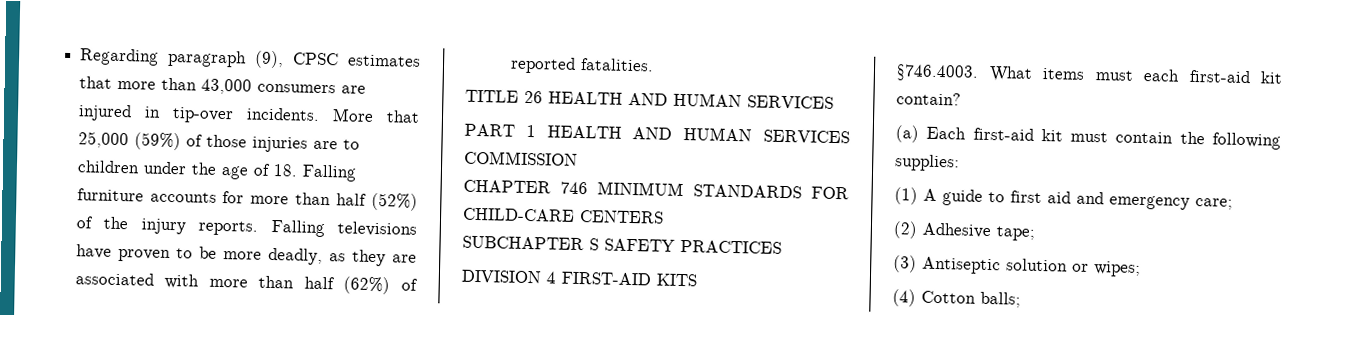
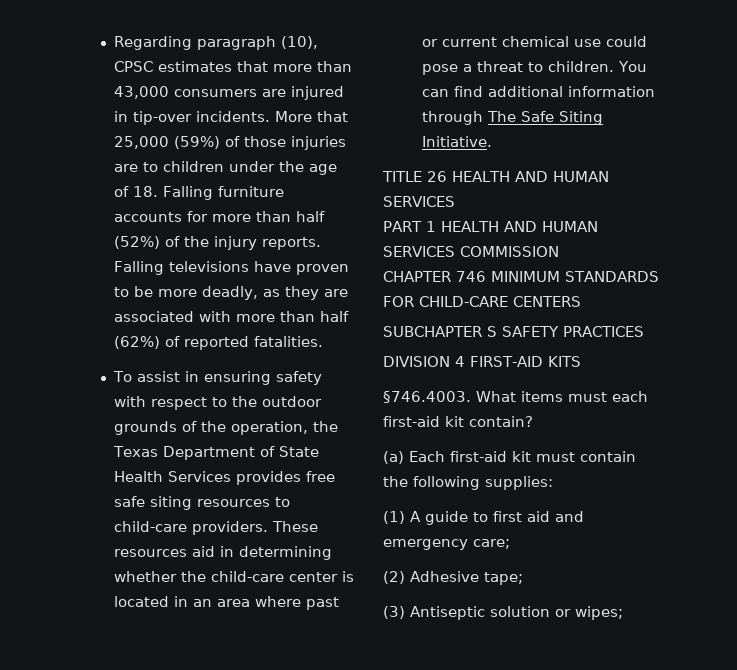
- Regarding paragraph (9), CPSC estimates that more than 43,000 consumers are injured in tip-over incidents.
+ Regarding paragraph (10), CPSC estimates that more than 43,000 consumers are injured in tip-over incidents.
+ To assist in ensuring safety with respect to the outdoor grounds of the operation, the Texas Department of State Health Services provides free safe siting resources to child-care providers. These resources aid in determining whether the child-care center is located in an area where past or current chemical use could pose a threat to children. You can find additional information through The Safe Siting Initiative.
- (4) Cotton balls;

